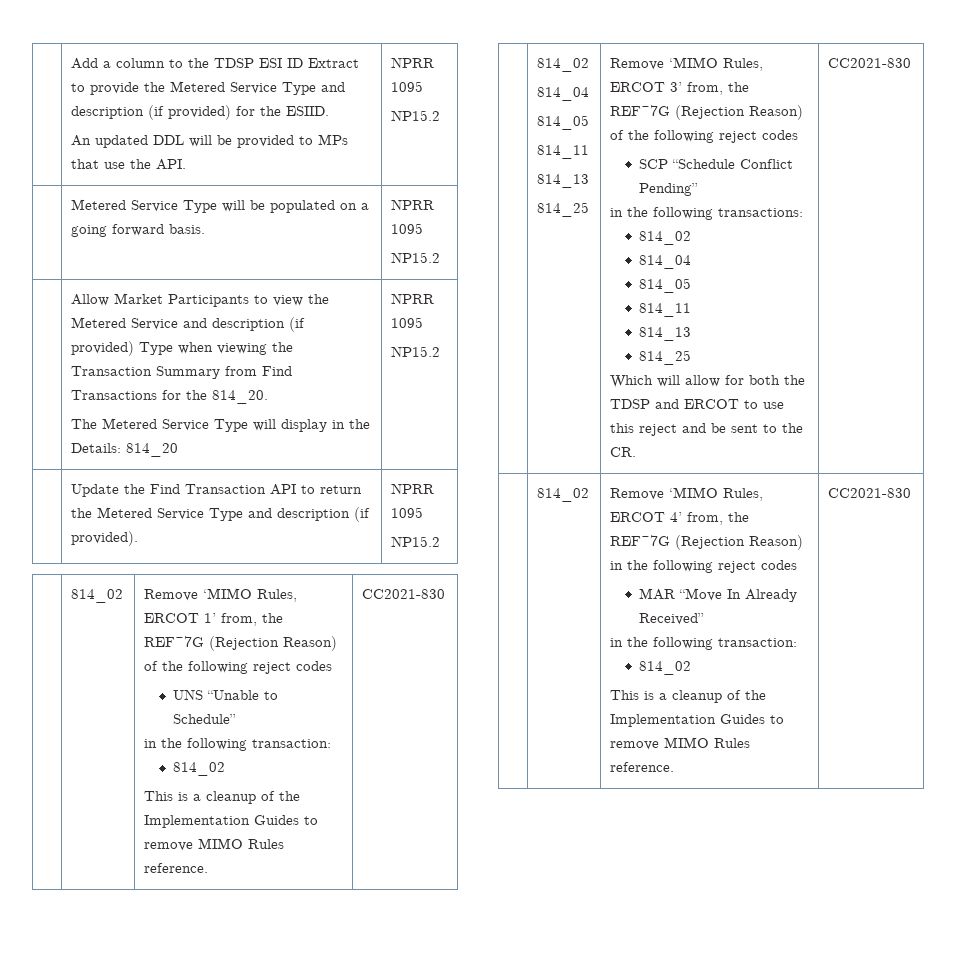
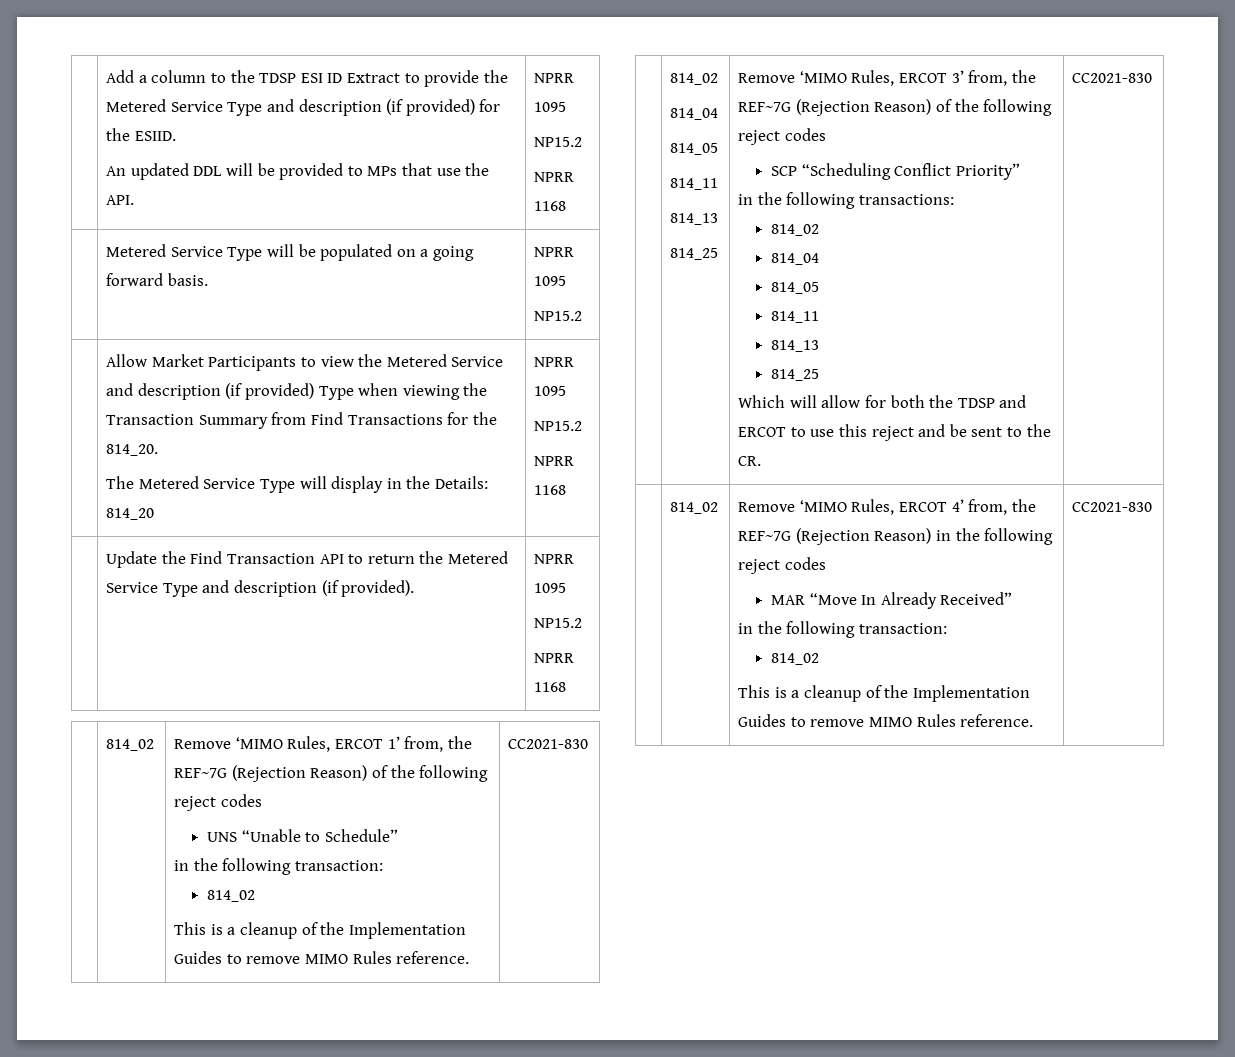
  | Add a column to the TDSP ESI ID Extract to provide the Metered Service Type and description (if provided) for the ESIID.
  An updated DDL will be provided to MPs that use the API. | NPRR 1095
  NP15.2
+ NPRR 1168
  | Allow Market Participants to view the Metered Service and description (if provided) Type when viewing the Transaction Summary from Find Transactions for the 814_20.
  The Metered Service Type will display in the Details: 814_20 | NPRR 1095
  NP15.2
+ NPRR 1168
  | Update the Find Transaction API to return the Metered Service Type and description (if provided). | NPRR 1095
  NP15.2
+ NPRR 1168
- SCP “Schedule Conflict Pending”
+ SCP “Scheduling Conflict Priority”

